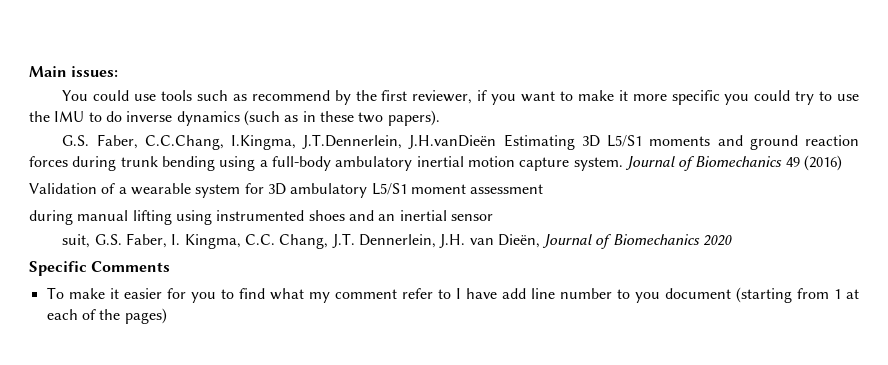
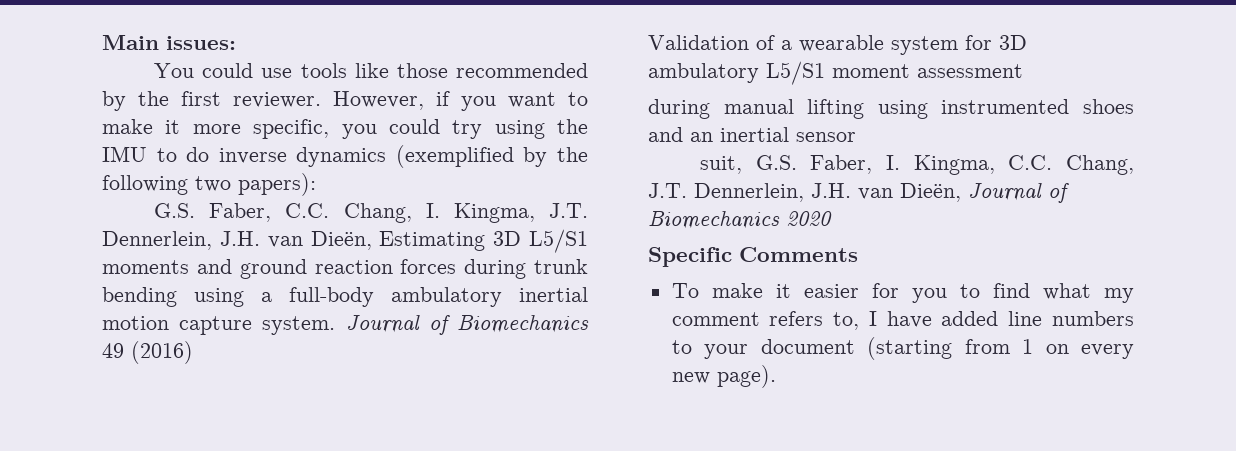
- You could use tools such as recommend by the first reviewer, if you want to make it more specific you could try to use the IMU to do inverse dynamics (such as in these two papers).
- G.S. Faber, C.C.Chang, I.Kingma, J.T.Dennerlein, J.H.vanDieën Estimating 3D L5/S1 moments and ground reaction forces during trunk bending using a full-body ambulatory inertial motion capture system.
+ You could use tools like those recommended by the first reviewer. However, if you want to make it more specific, you could try using the IMU to do inverse dynamics (exemplified by the following two papers):
+ G.S. Faber, C.C. Chang, I. Kingma, J.T. Dennerlein, J.H. van Dieën, Estimating 3D L5/S1 moments and ground reaction forces during trunk bending using a full-body ambulatory inertial motion capture system.
- To make it easier for you to find what my comment refer to I have add line number to you document (starting from 1 at each of the pages)
+ To make it easier for you to find what my comment refers to, I have added line numbers to your document (starting from 1 on every new page).

